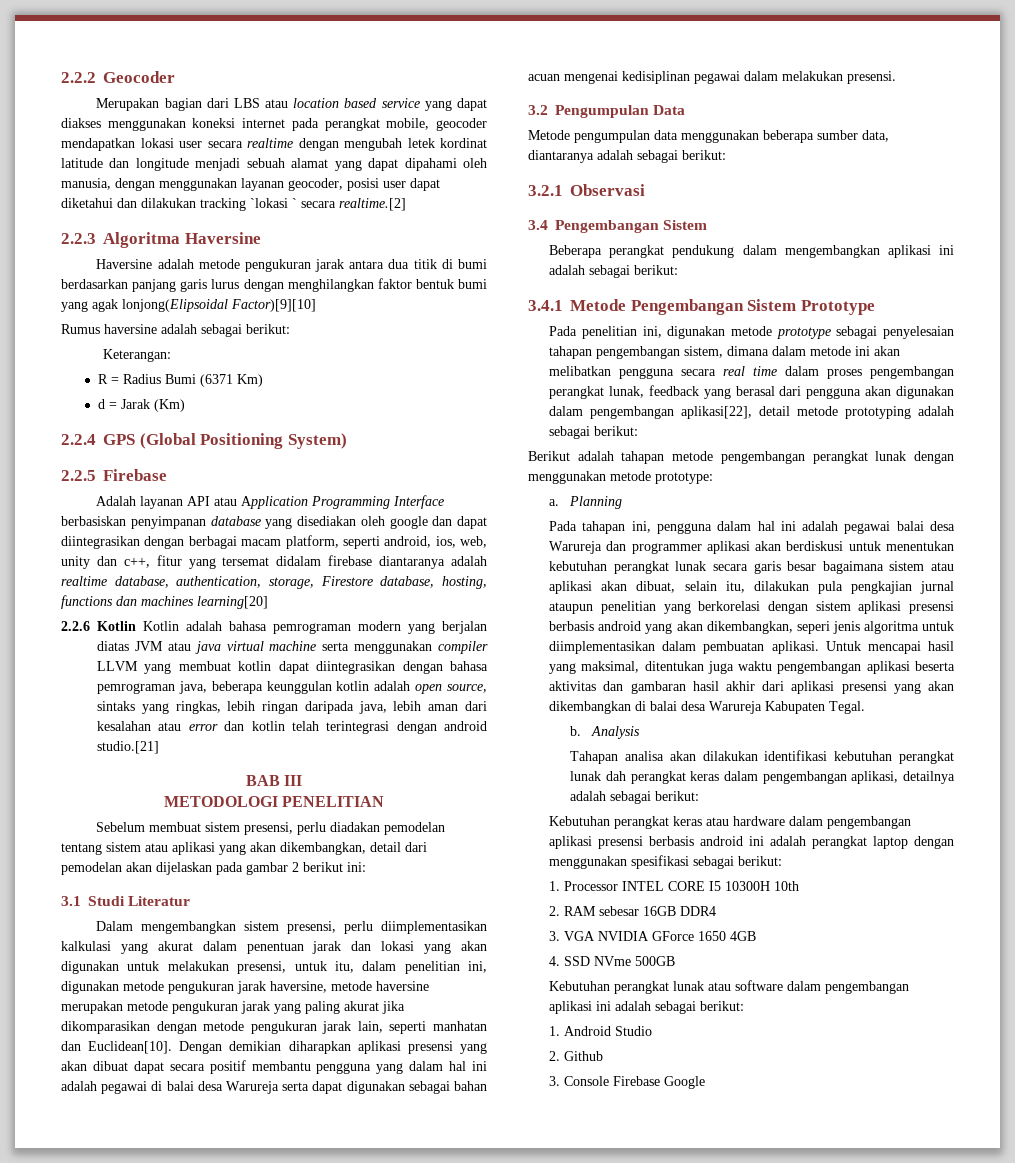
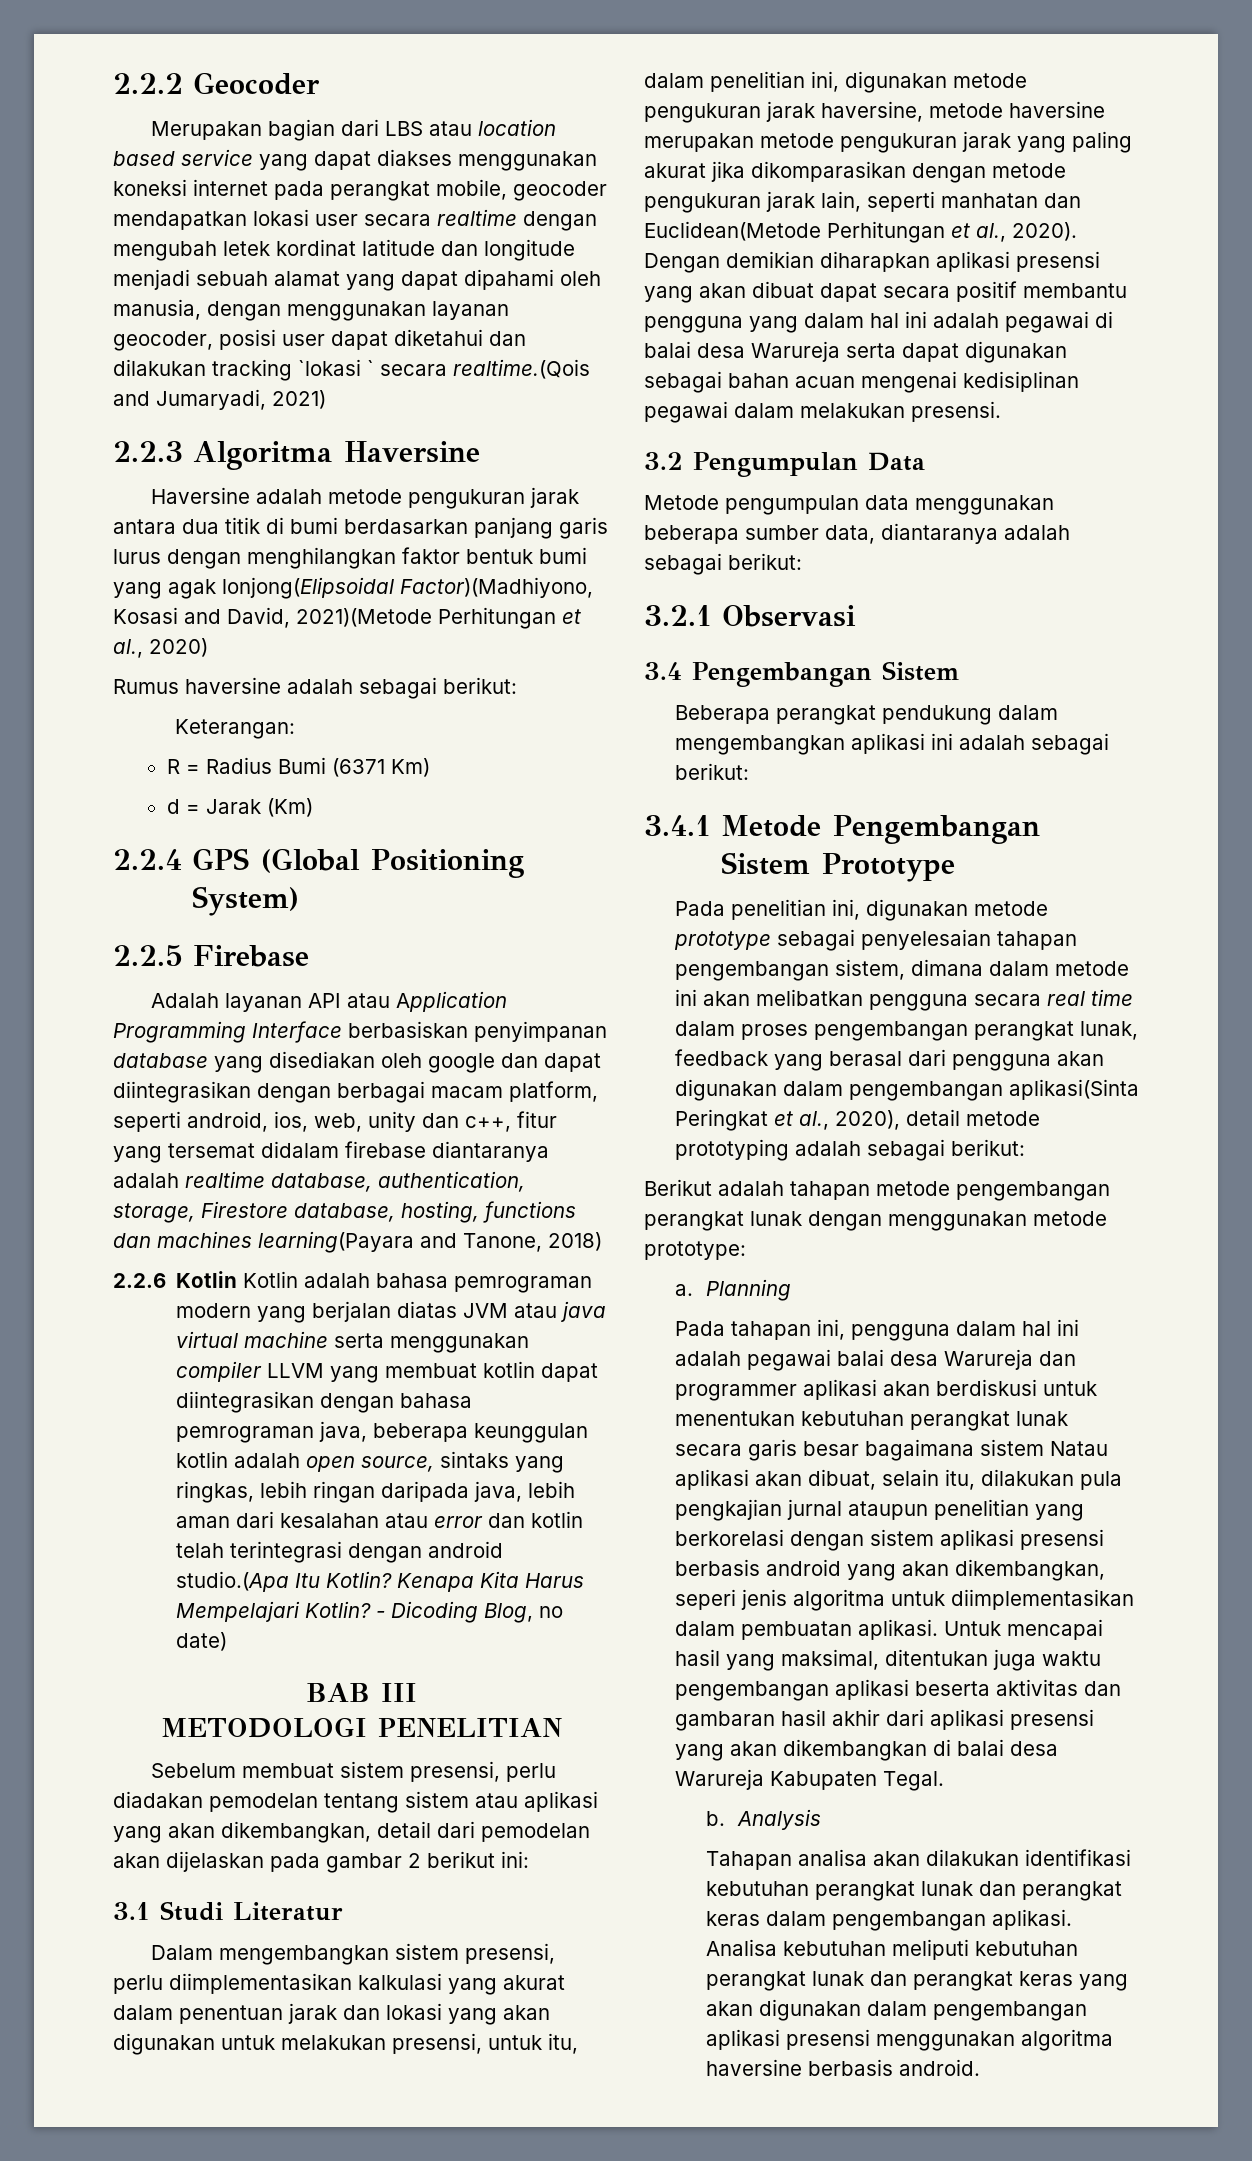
- Merupakan bagian dari LBS atau location based service yang dapat diakses menggunakan koneksi internet pada perangkat mobile, geocoder mendapatkan lokasi user secara realtime dengan mengubah letek kordinat latitude dan longitude menjadi sebuah alamat yang dapat dipahami oleh manusia, dengan menggunakan layanan geocoder, posisi user dapat diketahui dan dilakukan tracking `lokasi ` secara realtime.[2]
+ Merupakan bagian dari LBS atau location based service yang dapat diakses menggunakan koneksi internet pada perangkat mobile, geocoder mendapatkan lokasi user secara realtime dengan mengubah letek kordinat latitude dan longitude menjadi sebuah alamat yang dapat dipahami oleh manusia, dengan menggunakan layanan geocoder, posisi user dapat diketahui dan dilakukan tracking `lokasi ` secara realtime.(Qois and Jumaryadi, 2021)
- Haversine adalah metode pengukuran jarak antara dua titik di bumi berdasarkan panjang garis lurus dengan menghilangkan faktor bentuk bumi yang agak lonjong(Elipsoidal Factor)[9][10]
+ Haversine adalah metode pengukuran jarak antara dua titik di bumi berdasarkan panjang garis lurus dengan menghilangkan faktor bentuk bumi yang agak lonjong(Elipsoidal Factor)(Madhiyono, Kosasi and David, 2021)(Metode Perhitungan et al., 2020)
- Adalah layanan API atau Application Programming Interface berbasiskan penyimpanan database yang disediakan oleh google dan dapat diintegrasikan dengan berbagai macam platform, seperti android, ios, web, unity dan c++, fitur yang tersemat didalam firebase diantaranya adalah realtime database, authentication, storage, Firestore database, hosting, functions dan machines learning[20]
+ Adalah layanan API atau Application Programming Interface berbasiskan penyimpanan database yang disediakan oleh google dan dapat diintegrasikan dengan berbagai macam platform, seperti android, ios, web, unity dan c++, fitur yang tersemat didalam firebase diantaranya adalah realtime database, authentication, storage, Firestore database, hosting, functions dan machines learning(Payara and Tanone, 2018)
- 2.2.6 Kotlin Kotlin adalah bahasa pemrograman modern yang berjalan diatas JVM atau java virtual machine serta menggunakan compiler LLVM yang membuat kotlin dapat diintegrasikan dengan bahasa pemrograman java, beberapa keunggulan kotlin adalah open source, sintaks yang ringkas, lebih ringan daripada java, lebih aman dari kesalahan atau error dan kotlin telah terintegrasi dengan android studio.[21]
+ 2.2.6 Kotlin Kotlin adalah bahasa pemrograman modern yang berjalan diatas JVM atau java virtual machine serta menggunakan compiler LLVM yang membuat kotlin dapat diintegrasikan dengan bahasa pemrograman java, beberapa keunggulan kotlin adalah open source, sintaks yang ringkas, lebih ringan daripada java, lebih aman dari kesalahan atau error dan kotlin telah terintegrasi dengan android studio.(Apa Itu Kotlin? Kenapa Kita Harus Mempelajari Kotlin? - Dicoding Blog, no date)
- Dalam mengembangkan sistem presensi, perlu diimplementasikan kalkulasi yang akurat dalam penentuan jarak dan lokasi yang akan digunakan untuk melakukan presensi, untuk itu, dalam penelitian ini, digunakan metode pengukuran jarak haversine, metode haversine merupakan metode pengukuran jarak yang paling akurat jika dikomparasikan dengan metode pengukuran jarak lain, seperti manhatan dan Euclidean[10].
+ Dalam mengembangkan sistem presensi, perlu diimplementasikan kalkulasi yang akurat dalam penentuan jarak dan lokasi yang akan digunakan untuk melakukan presensi, untuk itu, dalam penelitian ini, digunakan metode pengukuran jarak haversine, metode haversine merupakan metode pengukuran jarak yang paling akurat jika dikomparasikan dengan metode pengukuran jarak lain, seperti manhatan dan Euclidean(Metode Perhitungan et al., 2020).
- Pada penelitian ini, digunakan metode prototype sebagai penyelesaian tahapan pengembangan sistem, dimana dalam metode ini akan melibatkan pengguna secara real time dalam proses pengembangan perangkat lunak, feedback yang berasal dari pengguna akan digunakan dalam pengembangan aplikasi[22], detail metode prototyping adalah sebagai berikut:
+ Pada penelitian ini, digunakan metode prototype sebagai penyelesaian tahapan pengembangan sistem, dimana dalam metode ini akan melibatkan pengguna secara real time dalam proses pengembangan perangkat lunak, feedback yang berasal dari pengguna akan digunakan dalam pengembangan aplikasi(Sinta Peringkat et al., 2020), detail metode prototyping adalah sebagai berikut:
- Pada tahapan ini, pengguna dalam hal ini adalah pegawai balai desa Warureja dan programmer aplikasi akan berdiskusi untuk menentukan kebutuhan perangkat lunak secara garis besar bagaimana sistem atau aplikasi akan dibuat, selain itu, dilakukan pula pengkajian jurnal ataupun penelitian yang berkorelasi dengan sistem aplikasi presensi berbasis android yang akan dikembangkan, seperi jenis algoritma untuk diimplementasikan dalam pembuatan aplikasi.
+ Pada tahapan ini, pengguna dalam hal ini adalah pegawai balai desa Warureja dan programmer aplikasi akan berdiskusi untuk menentukan kebutuhan perangkat lunak secara garis besar bagaimana sistem Natau aplikasi akan dibuat, selain itu, dilakukan pula pengkajian jurnal ataupun penelitian yang berkorelasi dengan sistem aplikasi presensi berbasis android yang akan dikembangkan, seperi jenis algoritma untuk diimplementasikan dalam pembuatan aplikasi.
- Tahapan analisa akan dilakukan identifikasi kebutuhan perangkat lunak dah perangkat keras dalam pengembangan aplikasi, detailnya adalah sebagai berikut:
- Kebutuhan perangkat keras atau hardware dalam pengembangan aplikasi presensi berbasis android ini adalah perangkat laptop dengan menggunakan spesifikasi sebagai berikut:
- 1. Processor INTEL CORE I5 10300H 10th
- 2. RAM sebesar 16GB DDR4
- 3. VGA NVIDIA GForce 1650 4GB
- 4. SSD NVme 500GB
- Kebutuhan perangkat lunak atau software dalam pengembangan aplikasi ini adalah sebagai berikut:
- 1. Android Studio
- 2. Github
- 3. Console Firebase Google
+ Tahapan analisa akan dilakukan identifikasi kebutuhan perangkat lunak dan perangkat keras dalam pengembangan aplikasi. Analisa kebutuhan meliputi kebutuhan perangkat lunak dan perangkat keras yang akan digunakan dalam pengembangan aplikasi presensi menggunakan algoritma haversine berbasis android.

